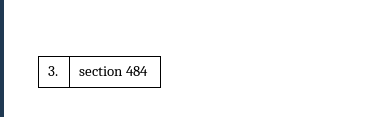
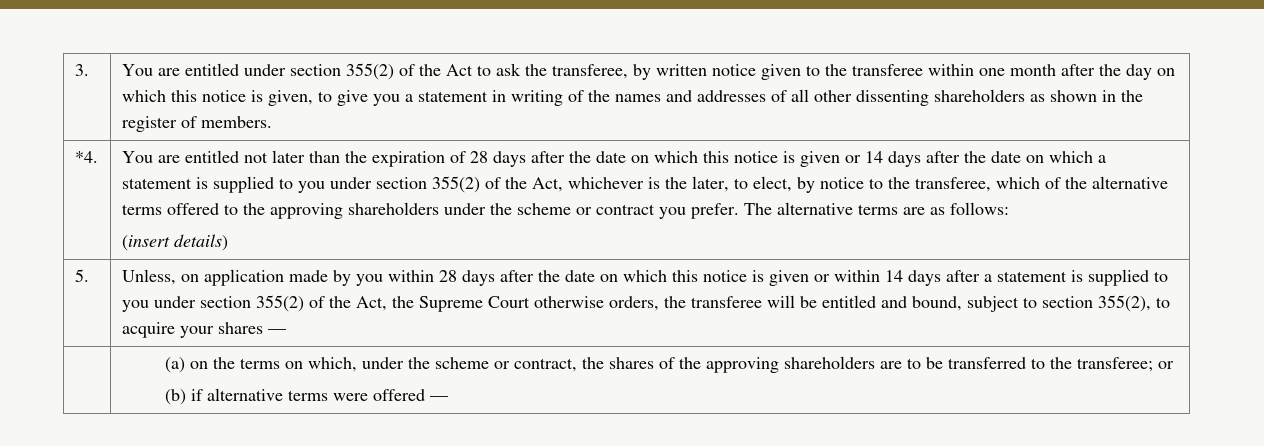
- section 484
+ You are entitled under section 355(2) of the Act to ask the transferee, by written notice given to the transferee within one month after the day on which this notice is given, to give you a statement in writing of the names and addresses of all other dissenting shareholders as shown in the register of members.
+ *4. | You are entitled not later than the expiration of 28 days after the date on which this notice is given or 14 days after the date on which a statement is supplied to you under section 355(2) of the Act, whichever is the later, to elect, by notice to the transferee, which of the alternative terms offered to the approving shareholders under the scheme or contract you prefer. The alternative terms are as follows:
+ (insert details)
+ 5. | Unless, on application made by you within 28 days after the date on which this notice is given or within 14 days after a statement is supplied to you under section 355(2) of the Act, the Supreme Court otherwise orders, the transferee will be entitled and bound, subject to section 355(2), to acquire your shares —
+ | (a) on the terms on which, under the scheme or contract, the shares of the approving shareholders are to be transferred to the transferee; or
+ (b) if alternative terms were offered —

